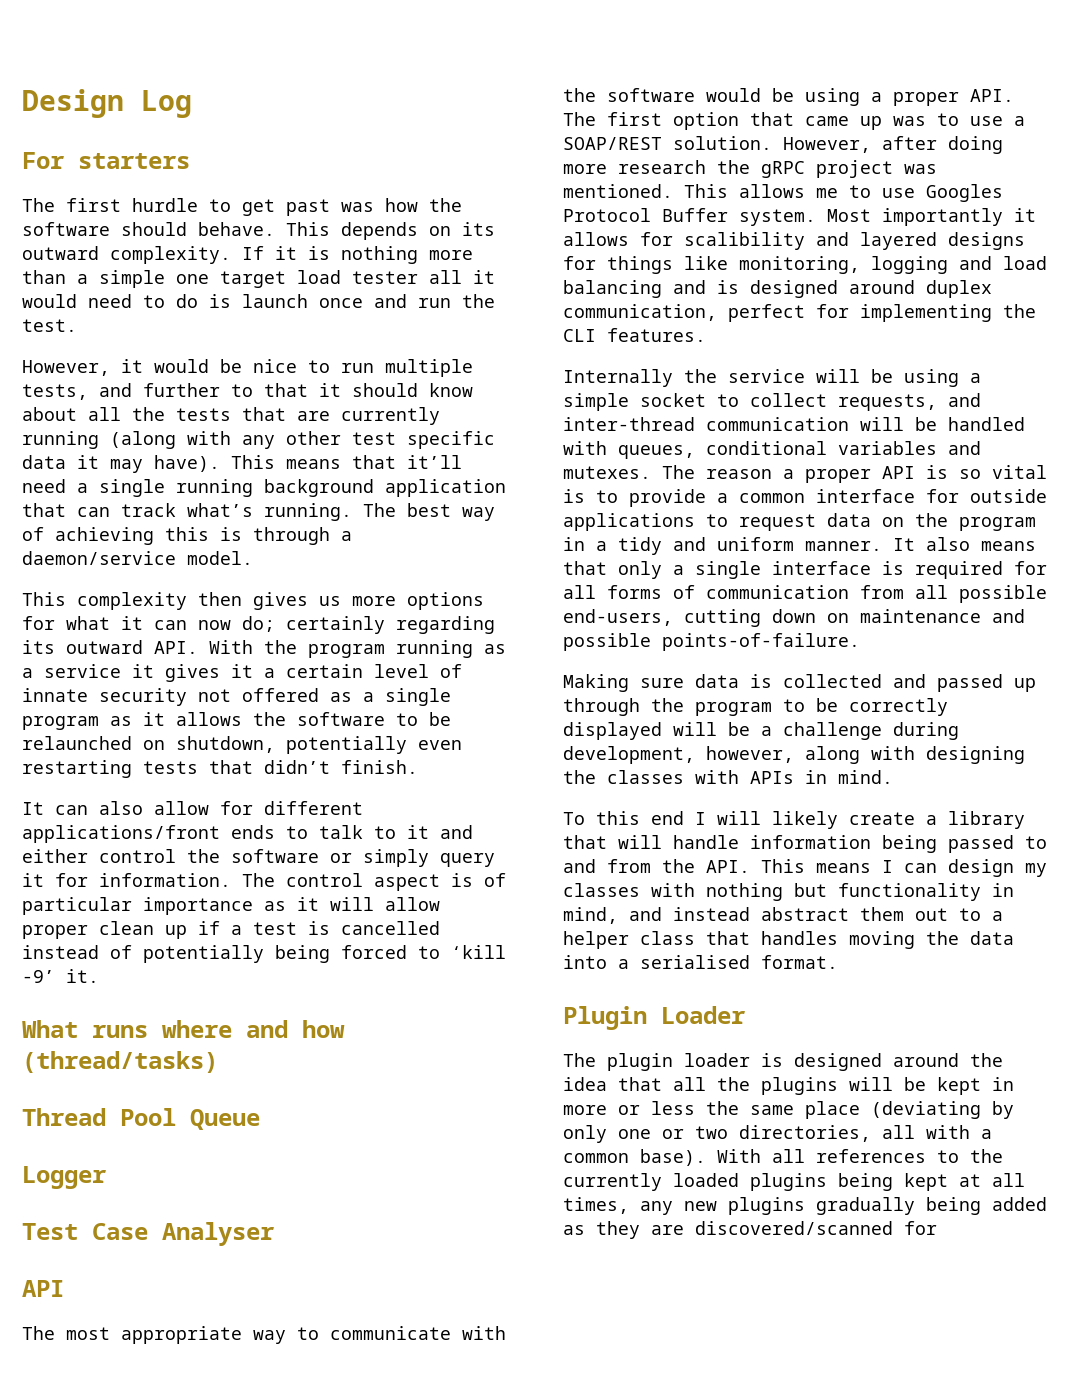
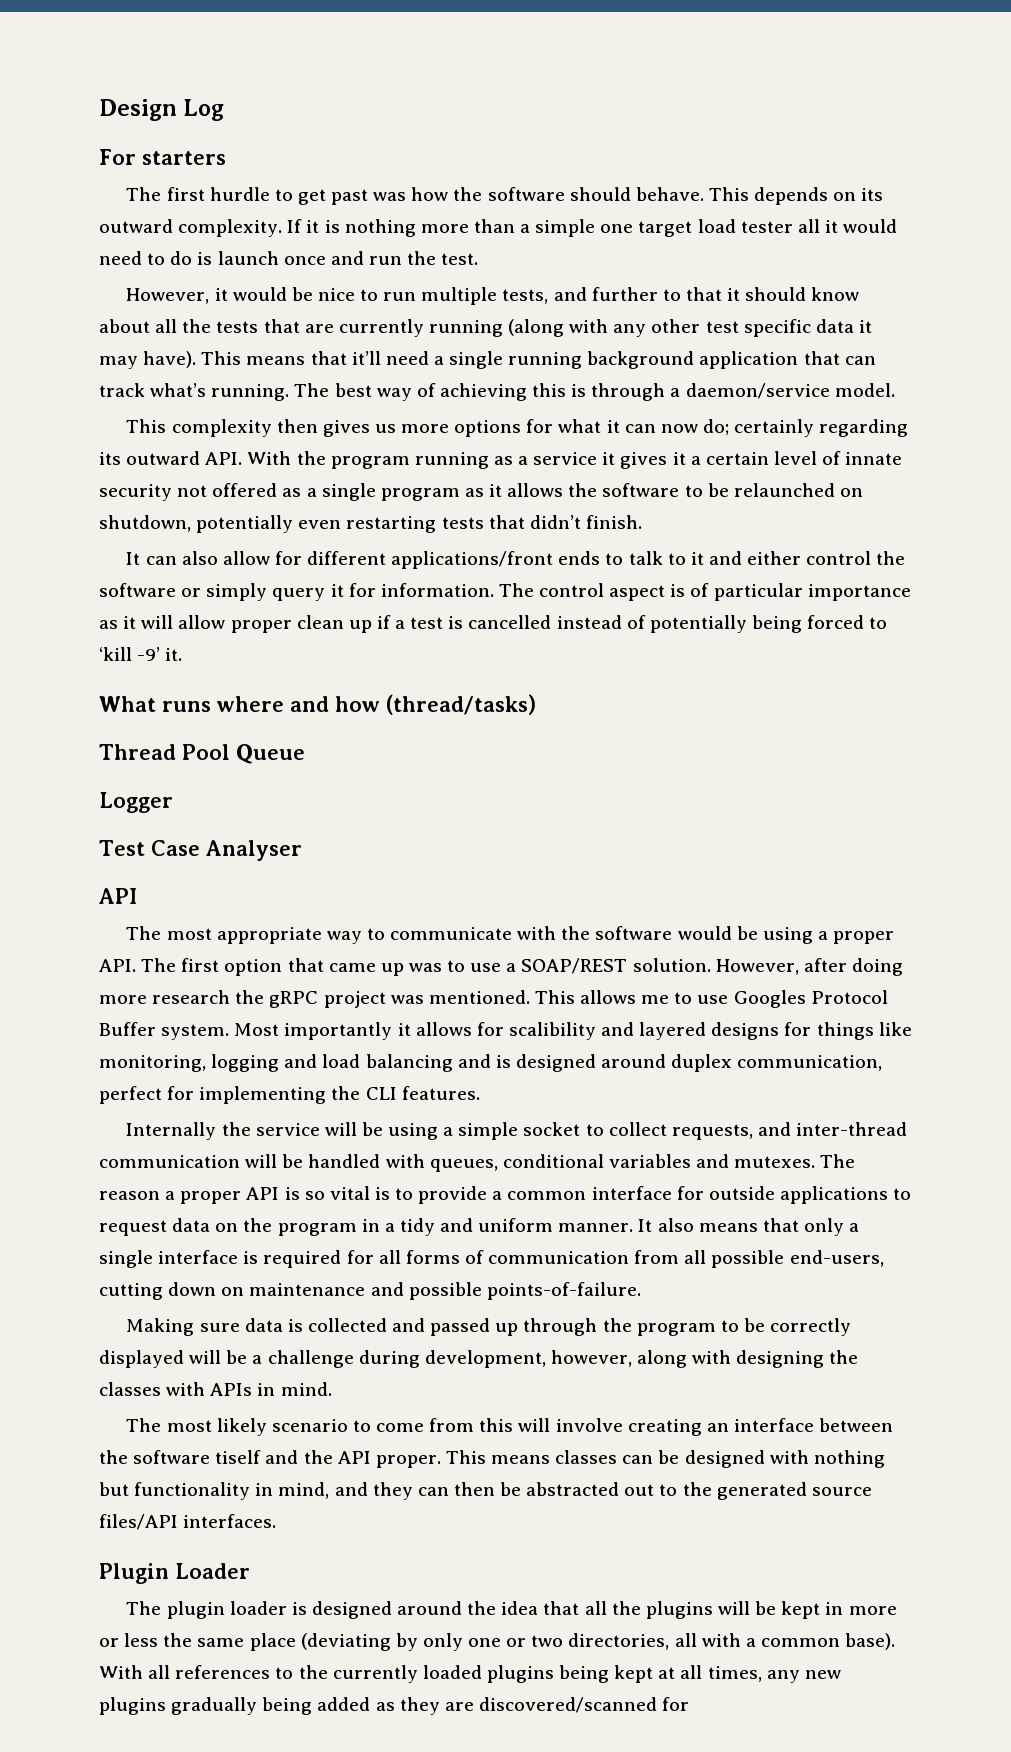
- To this end I will likely create a library that will handle information being passed to and from the API. This means I can design my classes with nothing but functionality in mind, and instead abstract them out to a helper class that handles moving the data into a serialised format.
+ The most likely scenario to come from this will involve creating an interface between the software tiself and the API proper. This means classes can be designed with nothing but functionality in mind, and they can then be abstracted out to the generated source files/API interfaces.

